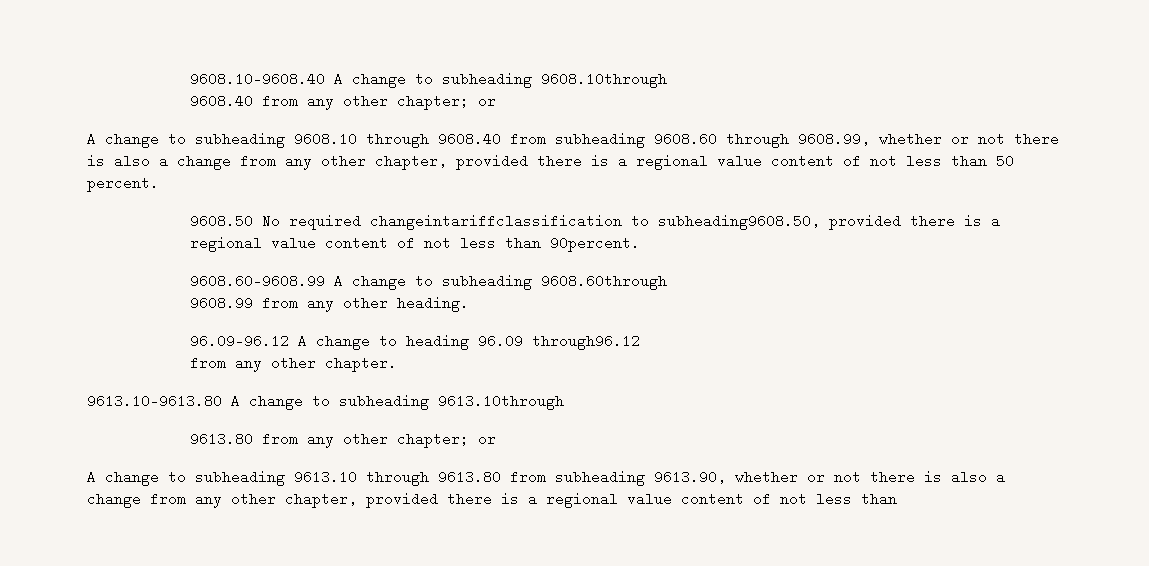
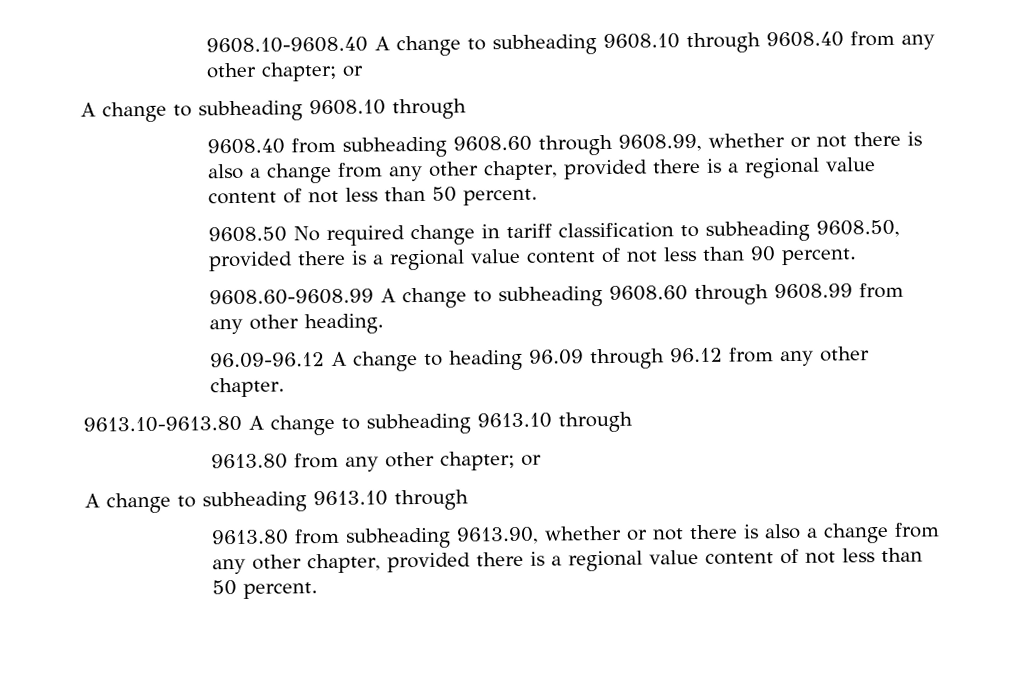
- 9608.10-9608.40 A change to subheading 9608.10through
- 9608.40 from any other chapter; or
- A change to subheading 9608.10 through 9608.40 from subheading 9608.60 through 9608.99, whether or not there is also a change from any other chapter, provided there is a regional value content of not less than 50 percent.
+ 9608.10-9608.40 A change to subheading 9608.10 through 9608.40 from any other chapter; or
+ A change to subheading 9608.10 through
+ 9608.40 from subheading 9608.60 through 9608.99, whether or not there is also a change from any other chapter, provided there is a regional value content of not less than 50 percent.
- 9608.50 No required changeintariffclassification to subheading9608.50, provided there is a regional value content of not less than 90percent.
+ 9608.50 No required change in tariff classification to subheading 9608.50, provided there is a regional value content of not less than 90 percent.
- 9608.60-9608.99 A change to subheading 9608.60through
- 9608.99 from any other heading.
+ 9608.60-9608.99 A change to subheading 9608.60 through 9608.99 from any other heading.
- 96.09-96.12 A change to heading 96.09 through96.12
- from any other chapter.
+ 96.09-96.12 A change to heading 96.09 through 96.12 from any other chapter.
- 9613.10-9613.80 A change to subheading 9613.10through
+ 9613.10-9613.80 A change to subheading 9613.10 through
  9613.80 from any other chapter; or
- A change to subheading 9613.10 through 9613.80 from subheading 9613.90, whether or not there is also a change from any other chapter, provided there is a regional value content of not less than
+ A change to subheading 9613.10 through
+ 9613.80 from subheading 9613.90, whether or not there is also a change from any other chapter, provided there is a regional value content of not less than 50 percent.

